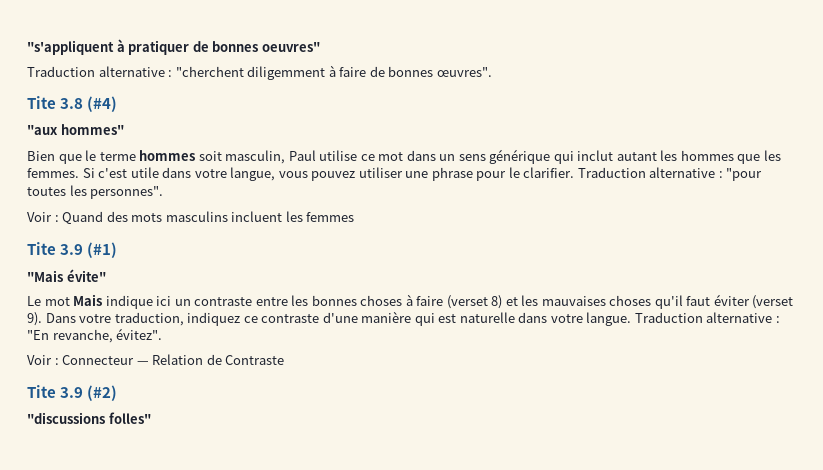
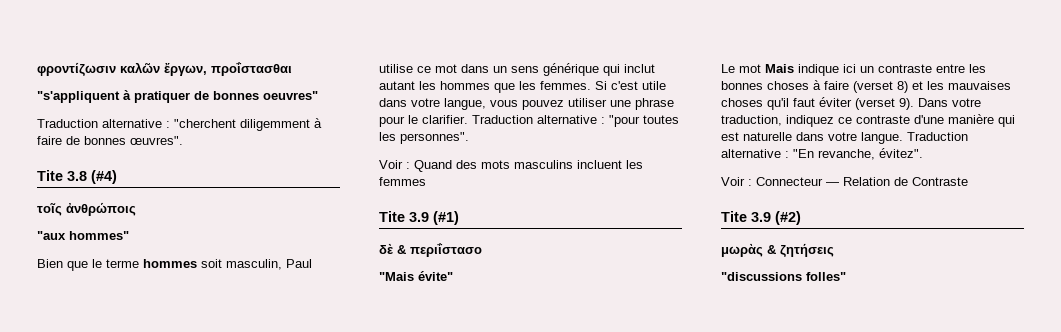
+ φροντίζωσιν καλῶν ἔργων, προΐστασθαι
+ τοῖς ἀνθρώποις
+ δὲ & περιΐστασο
+ μωρὰς & ζητήσεις

